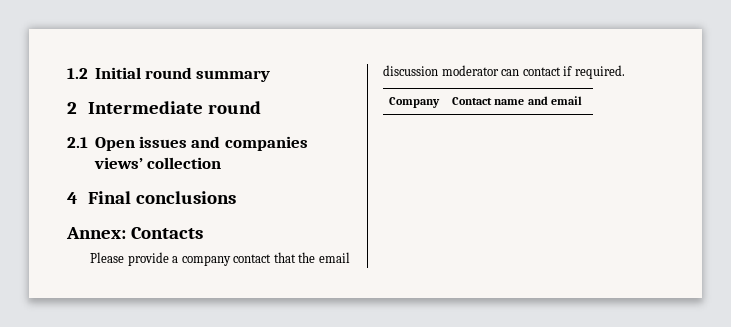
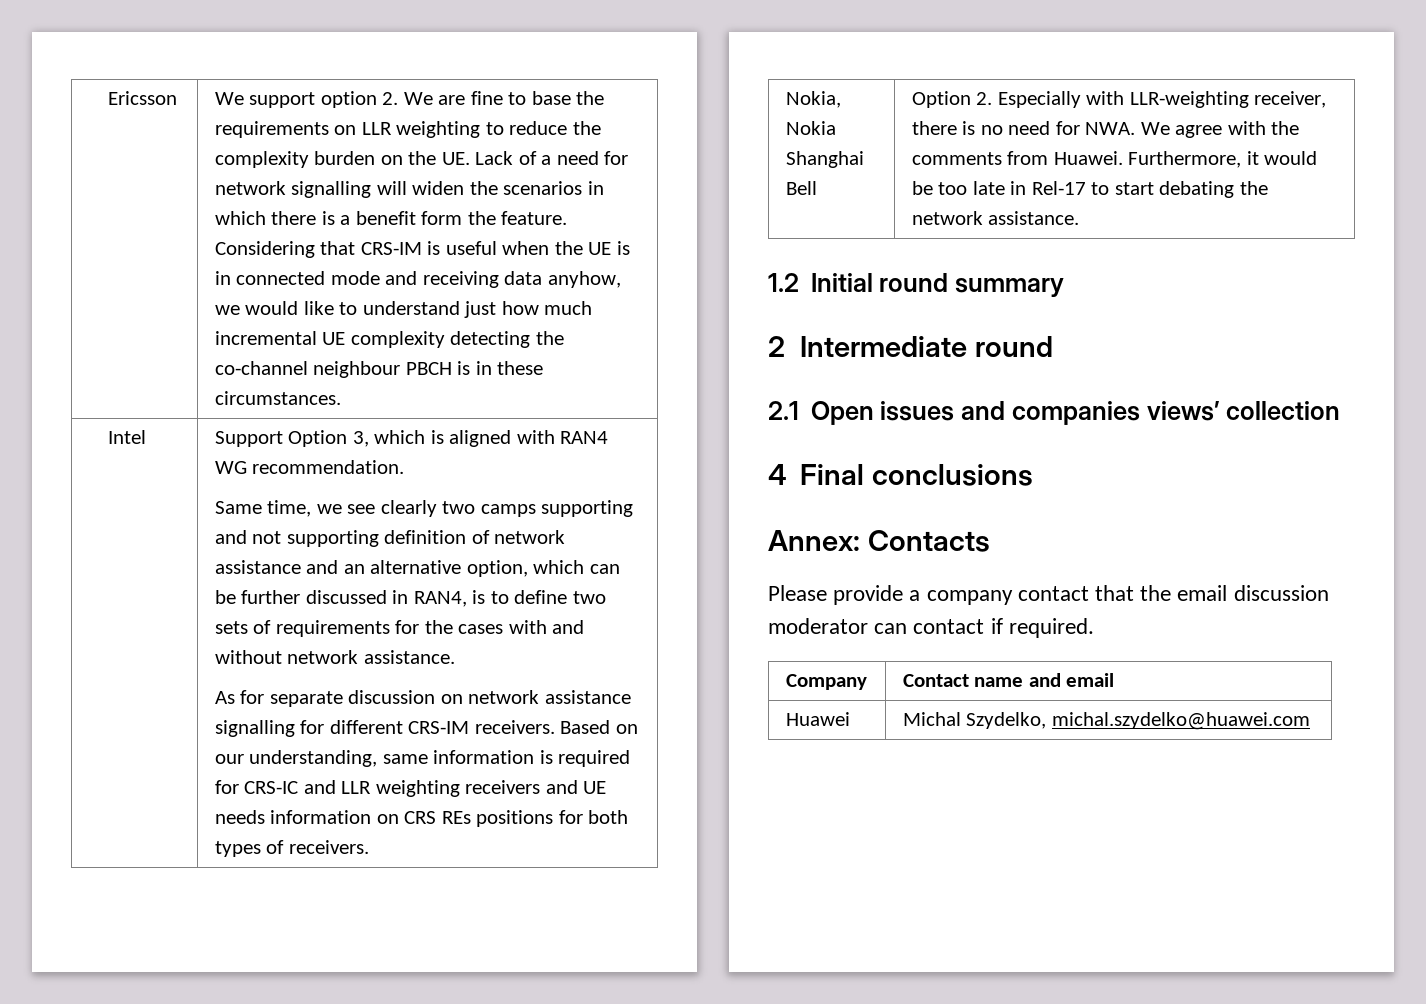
+ Ericsson | We support option 2. We are fine to base the requirements on LLR weighting to reduce the complexity burden on the UE. Lack of a need for network signalling will widen the scenarios in which there is a benefit form the feature. Considering that CRS-IM is useful when the UE is in connected mode and receiving data anyhow, we would like to understand just how much incremental UE complexity detecting the co-channel neighbour PBCH is in these circumstances.
+ Intel | Support Option 3, which is aligned with RAN4 WG recommendation.
+ Same time, we see clearly two camps supporting and not supporting definition of network assistance and an alternative option, which can be further discussed in RAN4, is to define two sets of requirements for the cases with and without network assistance.
+ As for separate discussion on network assistance signalling for different CRS-IM receivers. Based on our understanding, same information is required for CRS-IC and LLR weighting receivers and UE needs information on CRS REs positions for both types of receivers.
+ Nokia, Nokia Shanghai Bell | Option 2. Especially with LLR-weighting receiver, there is no need for NWA. We agree with the comments from Huawei. Furthermore, it would be too late in Rel-17 to start debating the network assistance.
+ Huawei | Michal Szydelko, michal.szydelko@huawei.com

